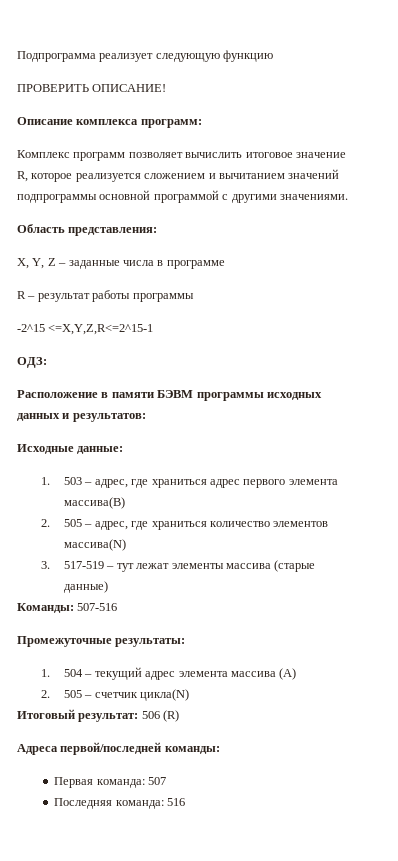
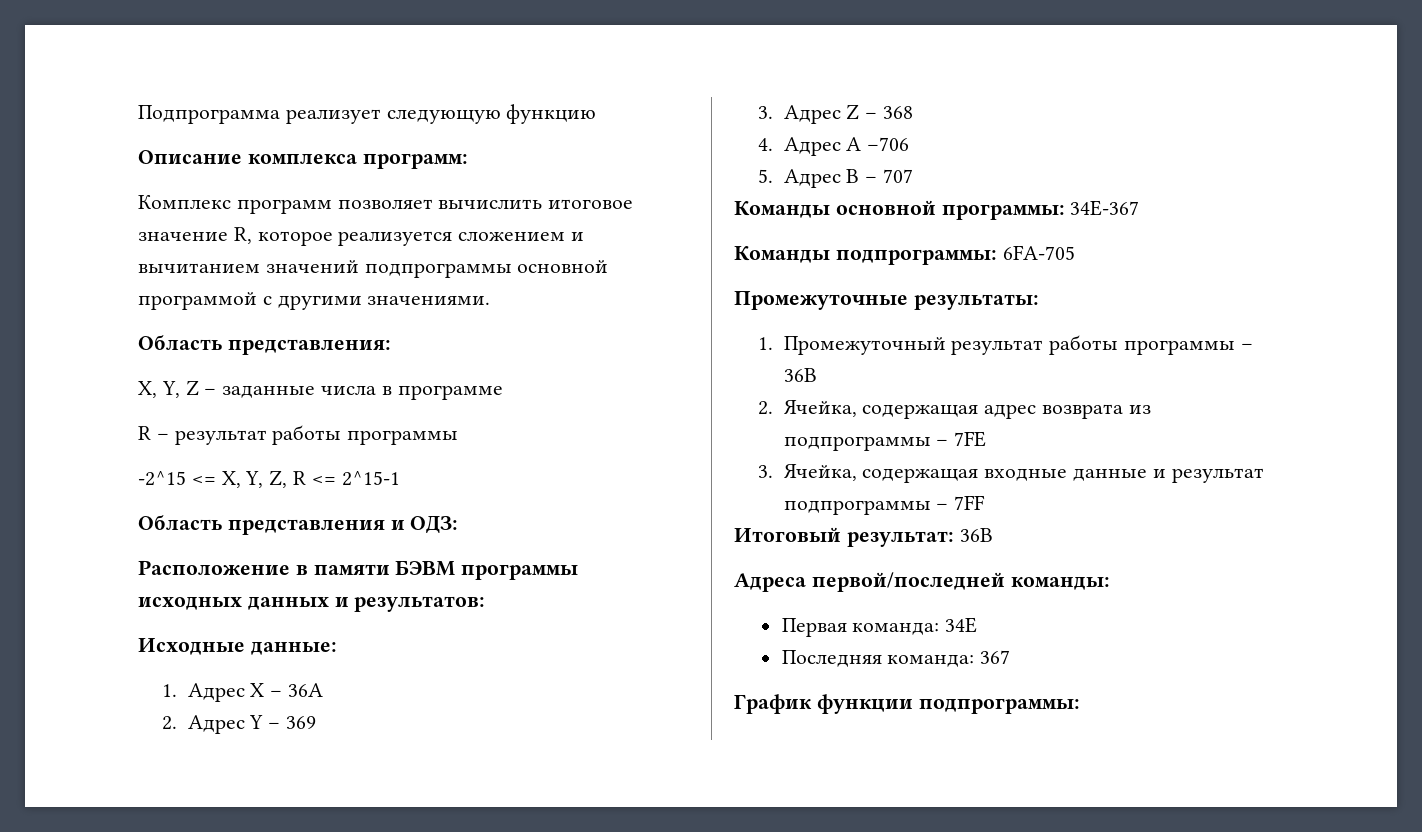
- ПРОВЕРИТЬ ОПИСАНИЕ!
- -2^15 <=X,Y,Z,R<=2^15-1
- ОДЗ:
+ -2^15 <= X, Y, Z, R <= 2^15-1
+ Область представления и ОДЗ:
- 1. 503 – адрес, где храниться адрес первого элемента массива(B)
- 2. 505 – адрес, где храниться количество элементов массива(N)
- 3. 517-519 – тут лежат элементы массива (старые данные)
- Команды: 507-516
+ 1. Адрес X – 36A
+ 2. Адрес Y – 369
+ 3. Адрес Z – 368
+ 4. Адрес A –706
+ 5. Адрес B – 707
+ Команды основной программы: 34E-367
+ Команды подпрограммы: 6FA-705
  Промежуточные результаты:
- 1. 504 – текущий адрес элемента массива (A)
- 2. 505 – счетчик цикла(N)
+ 1. Промежуточный результат работы программы – 36B
+ 2. Ячейка, содержащая адрес возврата из подпрограммы – 7FE
+ 3. Ячейка, содержащая входные данные и результат подпрограммы – 7FF
- Итоговый результат: 506 (R)
+ Итоговый результат: 36B
- Первая команда: 507
+ Первая команда: 34E
- Последняя команда: 516
+ Последняя команда: 367
+ График функции подпрограммы:

